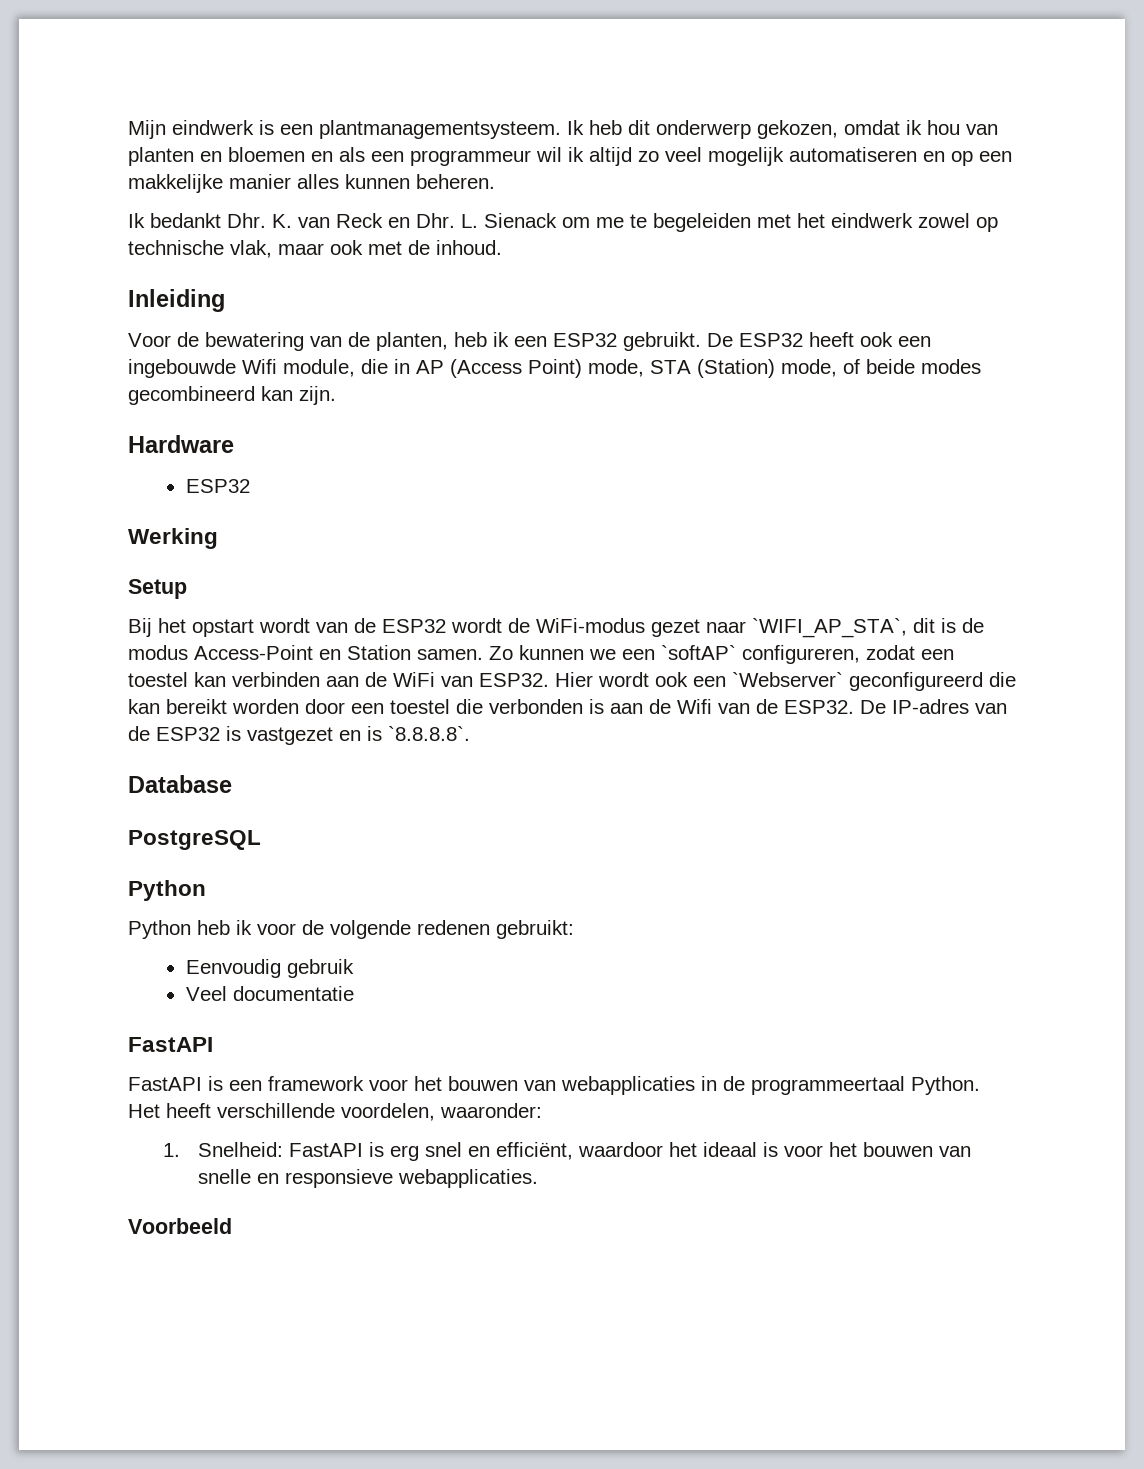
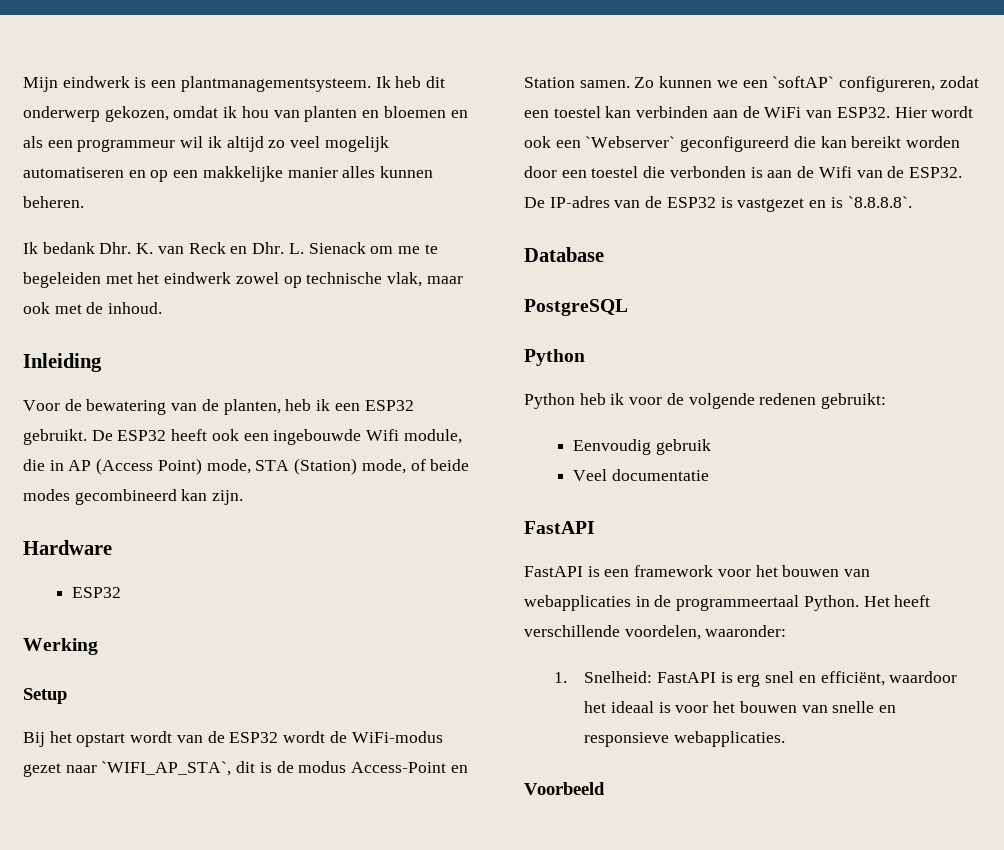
- Ik bedankt Dhr. K. van Reck en Dhr. L. Sienack om me te begeleiden met het eindwerk zowel op technische vlak, maar ook met de inhoud.
+ Ik bedank Dhr. K. van Reck en Dhr. L. Sienack om me te begeleiden met het eindwerk zowel op technische vlak, maar ook met de inhoud.

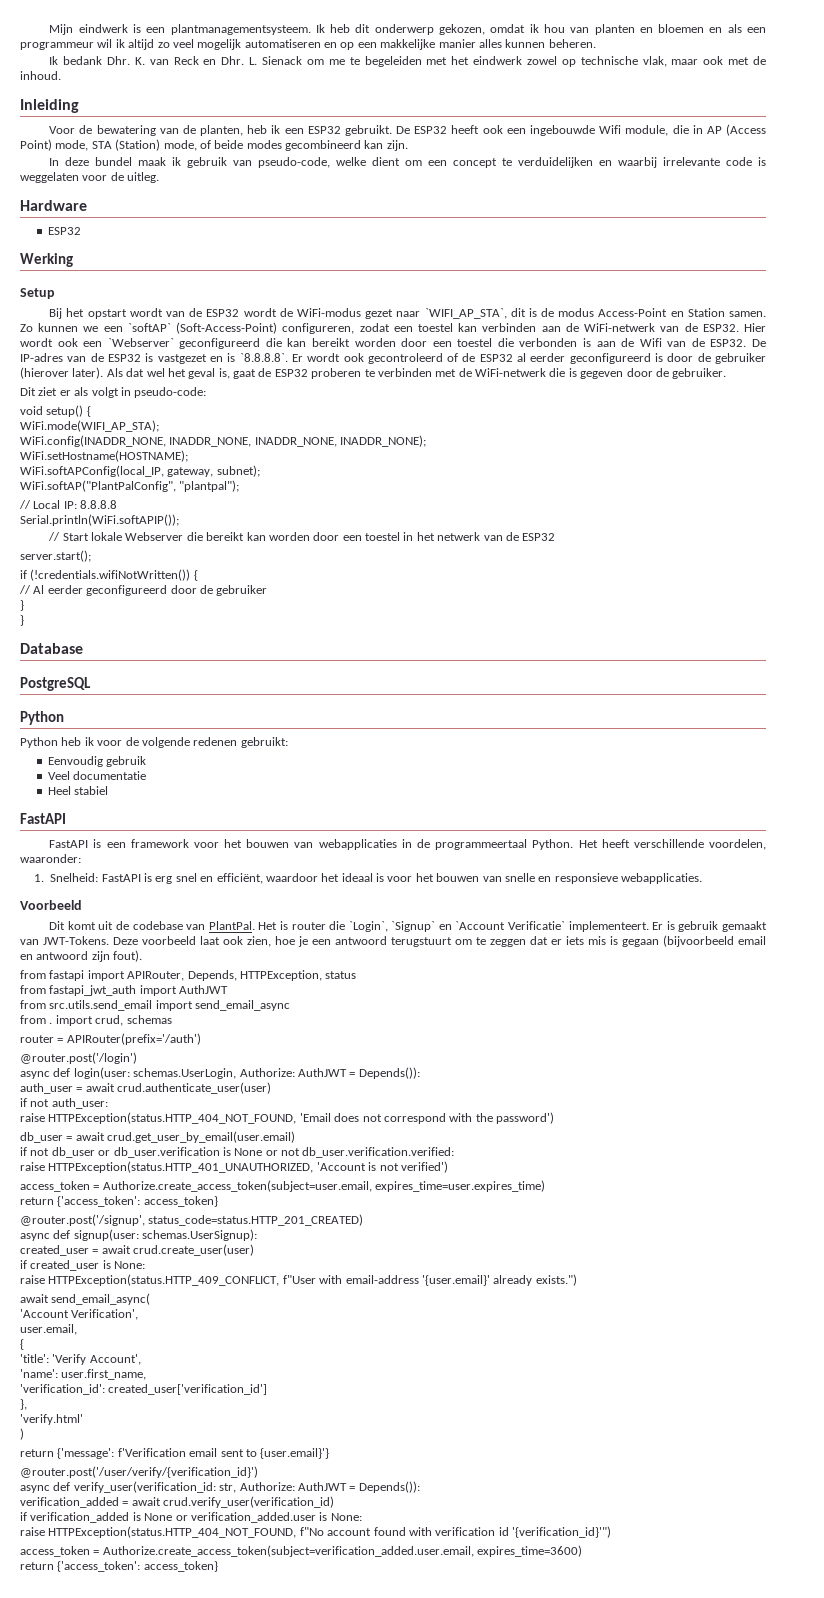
+ In deze bundel maak ik gebruik van pseudo-code, welke dient om een concept te verduidelijken en waarbij irrelevante code is weggelaten voor de uitleg.
- Zo kunnen we een `softAP` configureren, zodat een toestel kan verbinden aan de WiFi van ESP32.
+ Zo kunnen we een `softAP` (Soft-Access-Point) configureren, zodat een toestel kan verbinden aan de WiFi-netwerk van de ESP32.
- De IP-adres van de ESP32 is vastgezet en is `8.8.8.8`.
+ De IP-adres van de ESP32 is vastgezet en is `8.8.8.8`. Er wordt ook gecontroleerd of de ESP32 al eerder geconfigureerd is door de gebruiker (hierover later). Als dat wel het geval is, gaat de ESP32 proberen te verbinden met de WiFi-netwerk die is gegeven door de gebruiker.
+ Dit ziet er als volgt in pseudo-code:
+ void setup() {
+ WiFi.mode(WIFI_AP_STA);
+ WiFi.config(INADDR_NONE, INADDR_NONE, INADDR_NONE, INADDR_NONE);
+ WiFi.setHostname(HOSTNAME);
+ WiFi.softAPConfig(local_IP, gateway, subnet);
+ WiFi.softAP("PlantPalConfig", "plantpal");
+ // Local IP: 8.8.8.8
+ Serial.println(WiFi.softAPIP());
+ // Start lokale Webserver die bereikt kan worden door een toestel in het netwerk van de ESP32
+ server.start();
+ if (!credentials.wifiNotWritten()) {
+ // Al eerder geconfigureerd door de gebruiker
+ }
+ }
+ Heel stabiel
+ Dit komt uit de codebase van PlantPal. Het is router die `Login`, `Signup` en `Account Verificatie` implementeert. Er is gebruik gemaakt van JWT-Tokens. Deze voorbeeld laat ook zien, hoe je een antwoord terugstuurt om te zeggen dat er iets mis is gegaan (bijvoorbeeld email en antwoord zijn fout).
+ from fastapi import APIRouter, Depends, HTTPException, status
+ from fastapi_jwt_auth import AuthJWT
+ from src.utils.send_email import send_email_async
+ from . import crud, schemas
+ router = APIRouter(prefix='/auth')
+ @router.post('/login')
+ async def login(user: schemas.UserLogin, Authorize: AuthJWT = Depends()):
+ auth_user = await crud.authenticate_user(user)
+ if not auth_user:
+ raise HTTPException(status.HTTP_404_NOT_FOUND, 'Email does not correspond with the password')
+ db_user = await crud.get_user_by_email(user.email)
+ if not db_user or db_user.verification is None or not db_user.verification.verified:
+ raise HTTPException(status.HTTP_401_UNAUTHORIZED, 'Account is not verified')
+ access_token = Authorize.create_access_token(subject=user.email, expires_time=user.expires_time)
+ return {'access_token': access_token}
+ @router.post('/signup', status_code=status.HTTP_201_CREATED)
+ async def signup(user: schemas.UserSignup):
+ created_user = await crud.create_user(user)
+ if created_user is None:
+ raise HTTPException(status.HTTP_409_CONFLICT, f"User with email-address '{user.email}' already exists.")
+ await send_email_async(
+ 'Account Verification',
+ user.email,
+ {
+ 'title': 'Verify Account',
+ 'name': user.first_name,
+ 'verification_id': created_user['verification_id']
+ },
+ 'verify.html'
+ )
+ return {'message': f'Verification email sent to {user.email}'}
+ @router.post('/user/verify/{verification_id}')
+ async def verify_user(verification_id: str, Authorize: AuthJWT = Depends()):
+ verification_added = await crud.verify_user(verification_id)
+ if verification_added is None or verification_added.user is None:
+ raise HTTPException(status.HTTP_404_NOT_FOUND, f"No account found with verification id '{verification_id}'")
+ access_token = Authorize.create_access_token(subject=verification_added.user.email, expires_time=3600)
+ return {'access_token': access_token}

